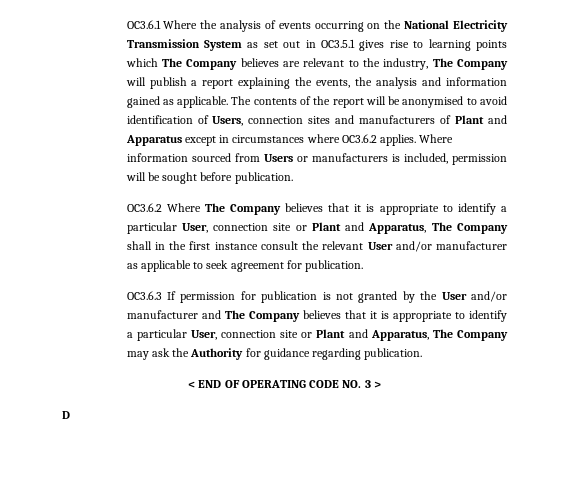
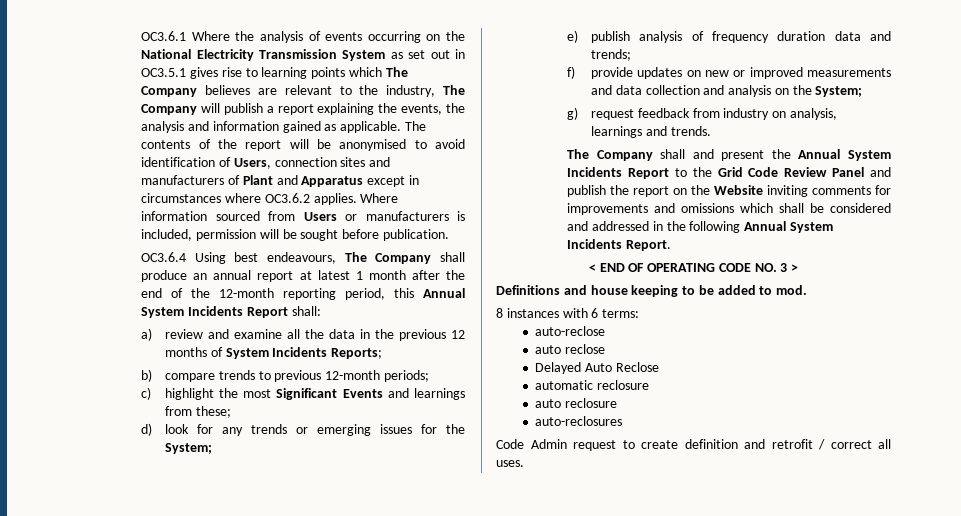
- OC3.6.2 Where The Company believes that it is appropriate to identify a particular User, connection site or Plant and Apparatus, The Company shall in the first instance consult the relevant User and/or manufacturer as applicable to seek agreement for publication.
- OC3.6.3 If permission for publication is not granted by the User and/or manufacturer and The Company believes that it is appropriate to identify a particular User, connection site or Plant and Apparatus, The Company may ask the Authority for guidance regarding publication.
+ OC3.6.4 Using best endeavours, The Company shall produce an annual report at latest 1 month after the end of the 12-month reporting period, this Annual System Incidents Report shall:
+ a) review and examine all the data in the previous 12 months of System Incidents Reports;
+ b) compare trends to previous 12-month periods;
+ c) highlight the most Significant Events and learnings from these;
+ d) look for any trends or emerging issues for the System;
+ e) publish analysis of frequency duration data and trends;
+ f) provide updates on new or improved measurements and data collection and analysis on the System;
+ g) request feedback from industry on analysis, learnings and trends.
+ The Company shall and present the Annual System Incidents Report to the Grid Code Review Panel and publish the report on the Website inviting comments for improvements and omissions which shall be considered and addressed in the following Annual System Incidents Report.
- D
+ Definitions and house keeping to be added to mod.
+ 8 instances with 6 terms:
+ auto-reclose
+ auto reclose
+ Delayed Auto Reclose
+ automatic reclosure
+ auto reclosure
+ auto-reclosures
+ Code Admin request to create definition and retrofit / correct all uses.

